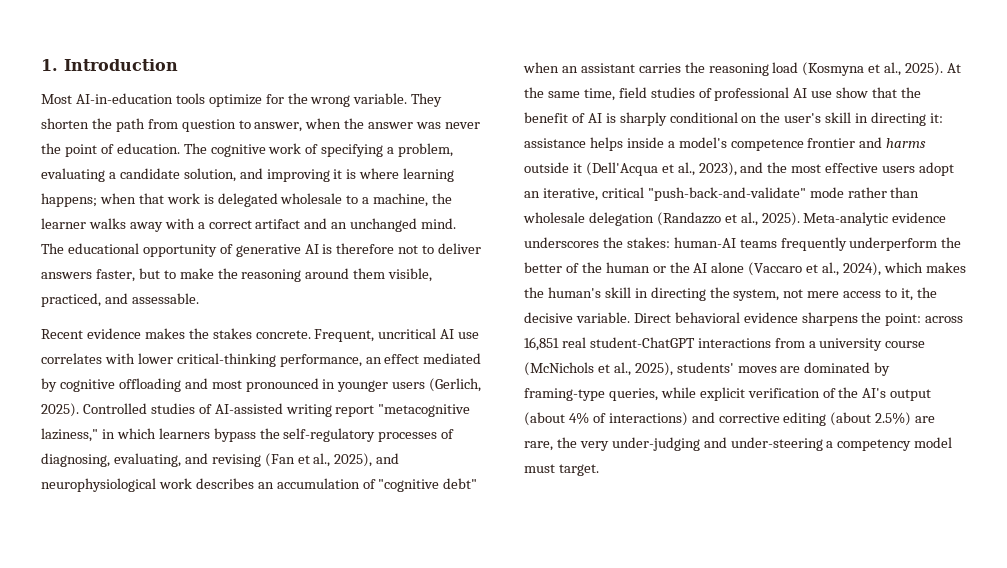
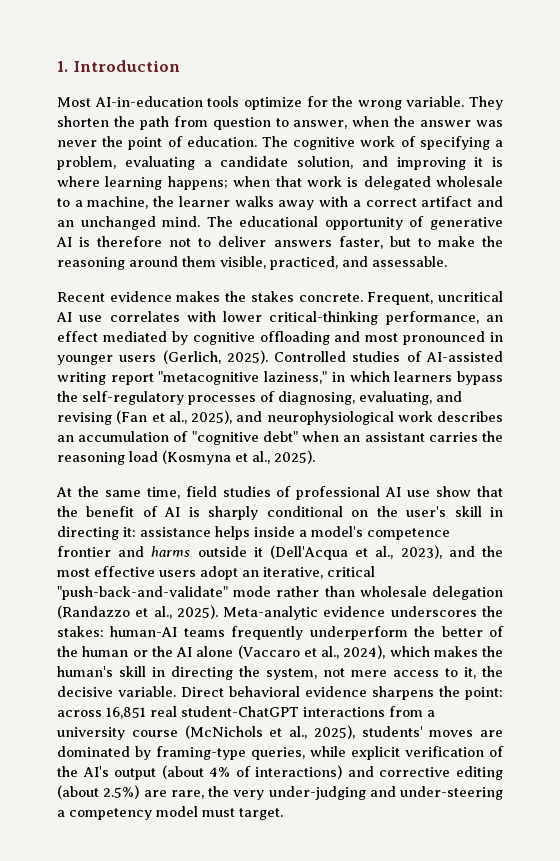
- Controlled studies of AI-assisted writing report "metacognitive laziness," in which learners bypass the self-regulatory processes of diagnosing, evaluating, and revising (Fan et al., 2025), and neurophysiological work describes an accumulation of "cognitive debt" when an assistant carries the reasoning load (Kosmyna et al., 2025). At the same time, field studies of professional AI use show that the benefit of AI is sharply conditional on the user's skill in directing it:
+ Controlled studies of AI-assisted writing report "metacognitive laziness," in which learners bypass the self-regulatory processes of diagnosing, evaluating, and revising (Fan et al., 2025), and neurophysiological work describes an accumulation of "cognitive debt" when an assistant carries the reasoning load (Kosmyna et al., 2025).
+ At the same time, field studies of professional AI use show that the benefit of AI is sharply conditional on the user's skill in directing it:

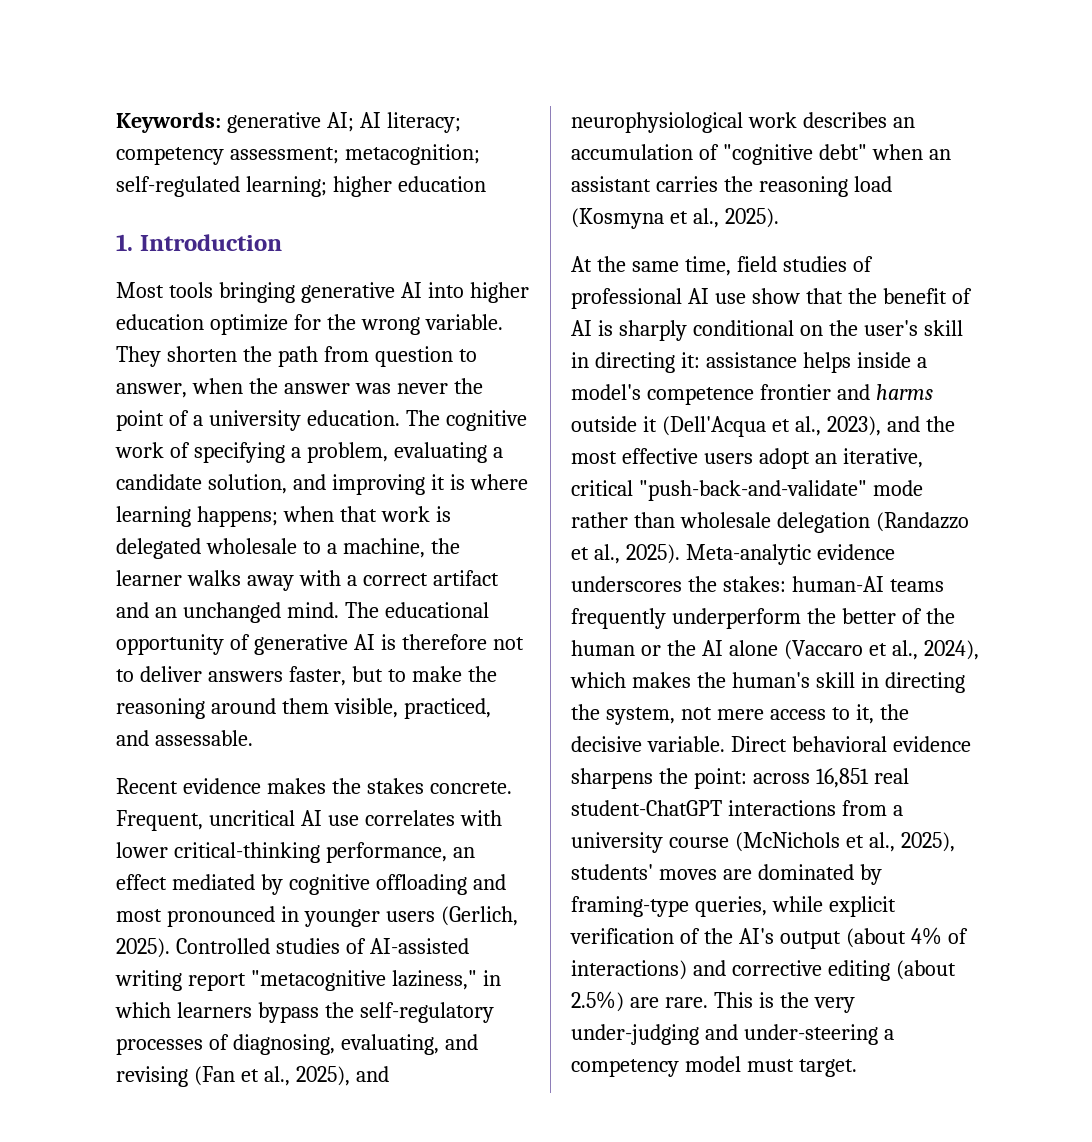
+ Keywords: generative AI; AI literacy; competency assessment; metacognition; self-regulated learning; higher education
  1. Introduction
- Most AI-in-education tools optimize for the wrong variable.
+ Most tools bringing generative AI into higher education optimize for the wrong variable.
- They shorten the path from question to answer, when the answer was never the point of education.
+ They shorten the path from question to answer, when the answer was never the point of a university education.
- Direct behavioral evidence sharpens the point: across 16,851 real student-ChatGPT interactions from a university course (McNichols et al., 2025), students' moves are dominated by framing-type queries, while explicit verification of the AI's output (about 4% of interactions) and corrective editing (about 2.5%) are rare, the very under-judging and under-steering a competency model must target.
+ Direct behavioral evidence sharpens the point: across 16,851 real student-ChatGPT interactions from a university course (McNichols et al., 2025), students' moves are dominated by framing-type queries, while explicit verification of the AI's output (about 4% of interactions) and corrective editing (about 2.5%) are rare. This is the very under-judging and under-steering a competency model must target.

